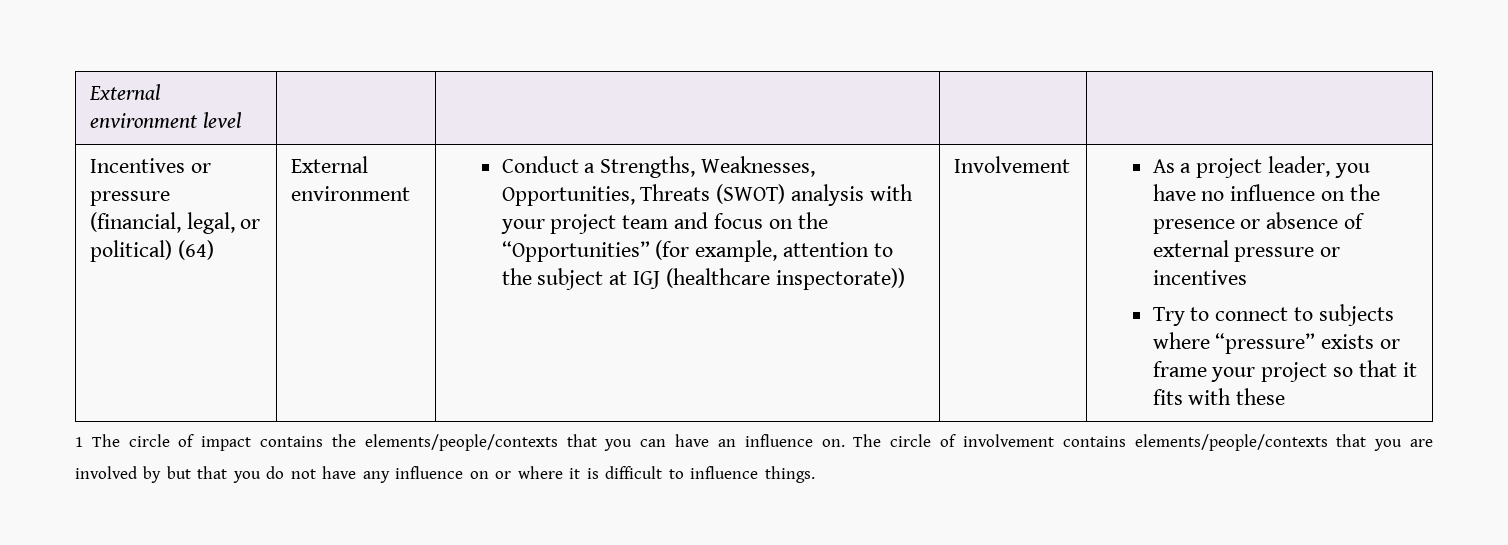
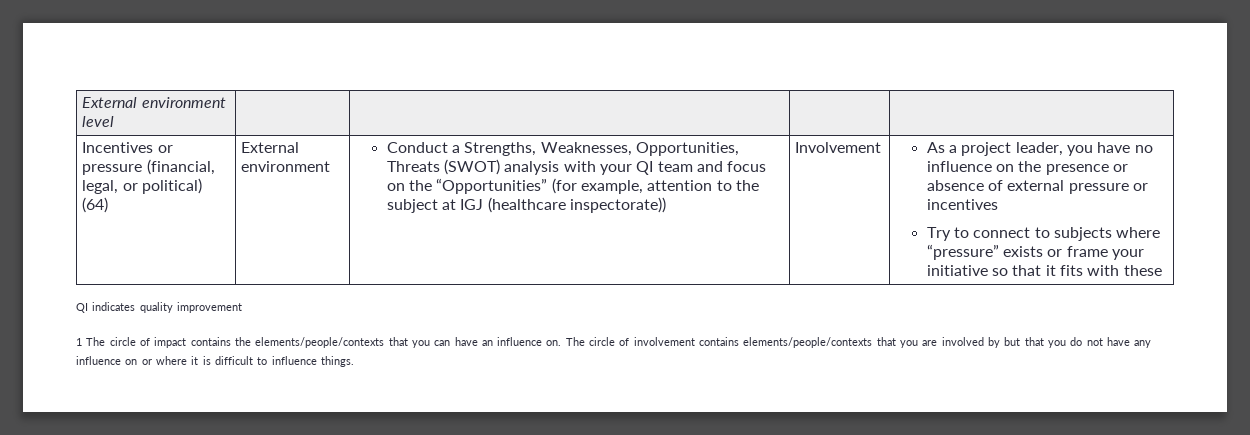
- Conduct a Strengths, Weaknesses, Opportunities, Threats (SWOT) analysis with your project team and focus on the “Opportunities” (for example, attention to the subject at IGJ (healthcare inspectorate))
+ Conduct a Strengths, Weaknesses, Opportunities, Threats (SWOT) analysis with your QI team and focus on the “Opportunities” (for example, attention to the subject at IGJ (healthcare inspectorate))
- Try to connect to subjects where “pressure” exists or frame your project so that it fits with these
+ Try to connect to subjects where “pressure” exists or frame your initiative so that it fits with these
+ QI indicates quality improvement

